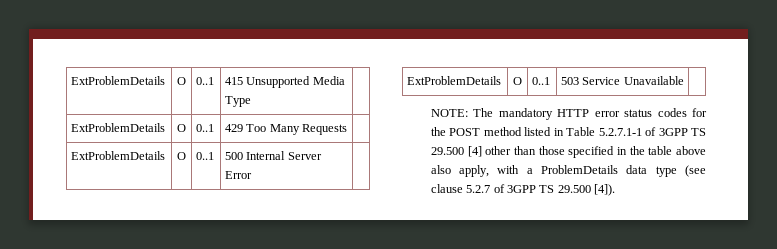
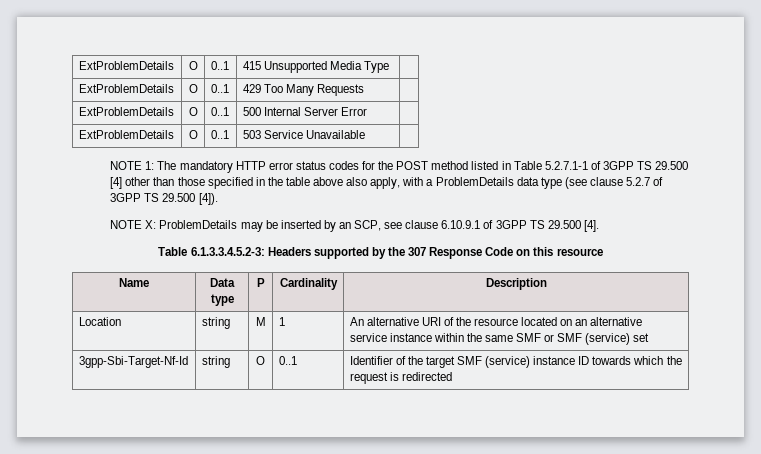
- NOTE: The mandatory HTTP error status codes for the POST method listed in Table 5.2.7.1-1 of 3GPP TS 29.500 [4] other than those specified in the table above also apply, with a ProblemDetails data type (see clause 5.2.7 of 3GPP TS 29.500 [4]).
+ NOTE 1: The mandatory HTTP error status codes for the POST method listed in Table 5.2.7.1-1 of 3GPP TS 29.500 [4] other than those specified in the table above also apply, with a ProblemDetails data type (see clause 5.2.7 of 3GPP TS 29.500 [4]).
+ NOTE X: ProblemDetails may be inserted by an SCP, see clause 6.10.9.1 of 3GPP TS 29.500 [4].
+ Table 6.1.3.3.4.5.2-3: Headers supported by the 307 Response Code on this resource
+ Name | Data type | P | Cardinality | Description
+ Location | string | M | 1 | An alternative URI of the resource located on an alternative service instance within the same SMF or SMF (service) set
+ 3gpp-Sbi-Target-Nf-Id | string | O | 0..1 | Identifier of the target SMF (service) instance ID towards which the request is redirected

